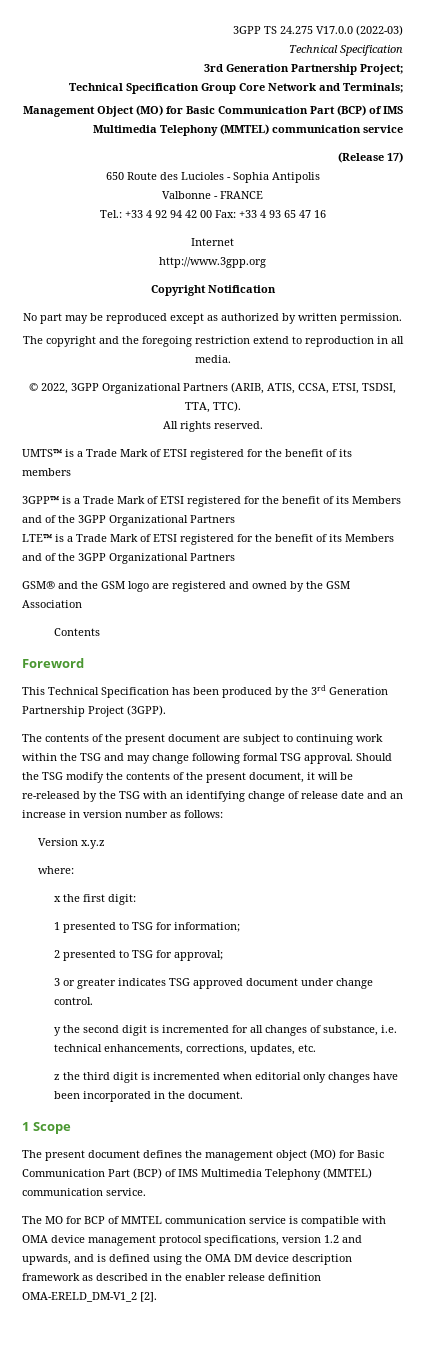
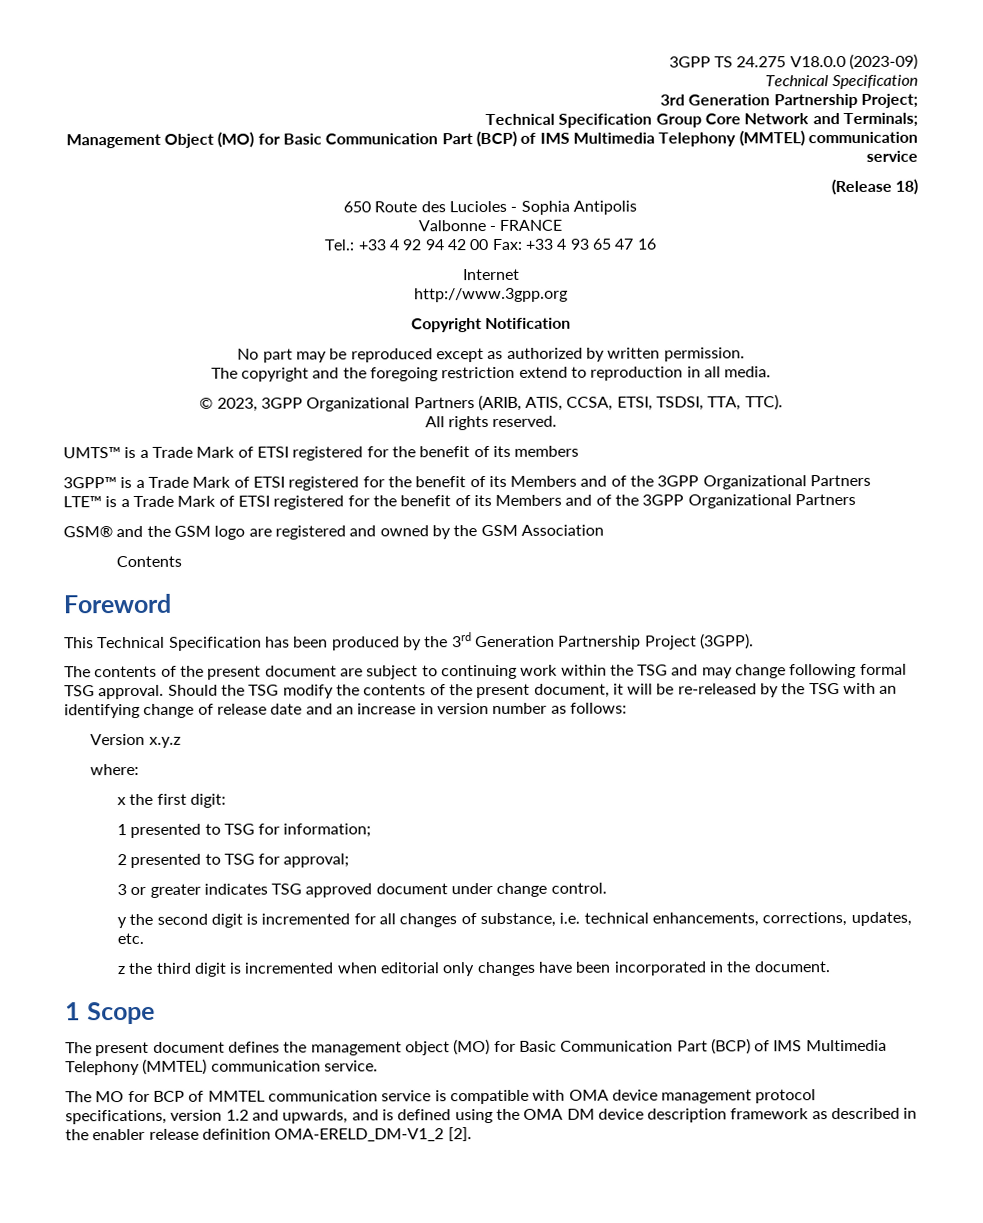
- 3GPP TS 24.275 V17.0.0 (2022-03)
+ 3GPP TS 24.275 V18.0.0 (2023-09)
- (Release 17)
+ (Release 18)
- © 2022, 3GPP Organizational Partners (ARIB, ATIS, CCSA, ETSI, TSDSI, TTA, TTC).
+ © 2023, 3GPP Organizational Partners (ARIB, ATIS, CCSA, ETSI, TSDSI, TTA, TTC).

